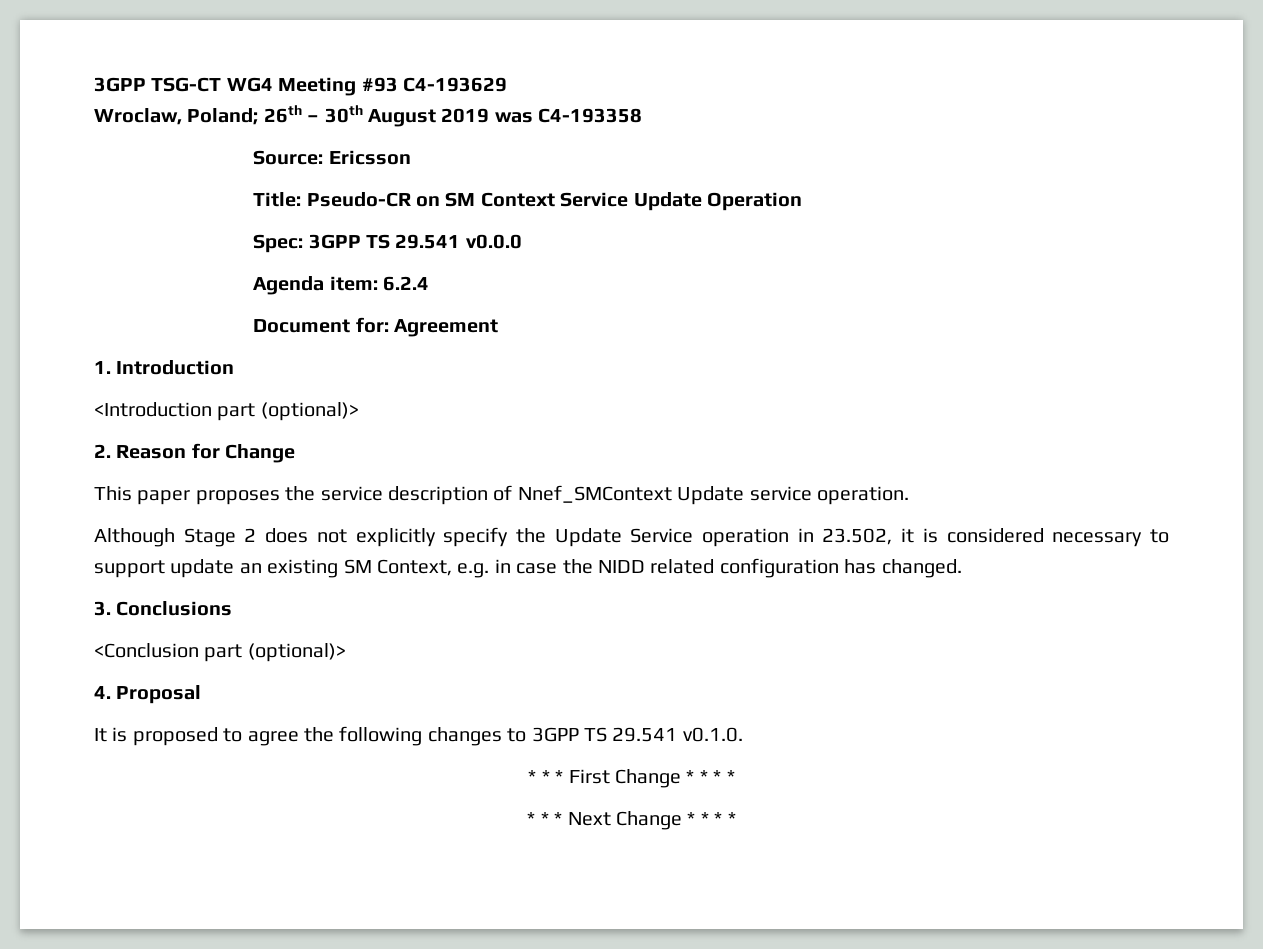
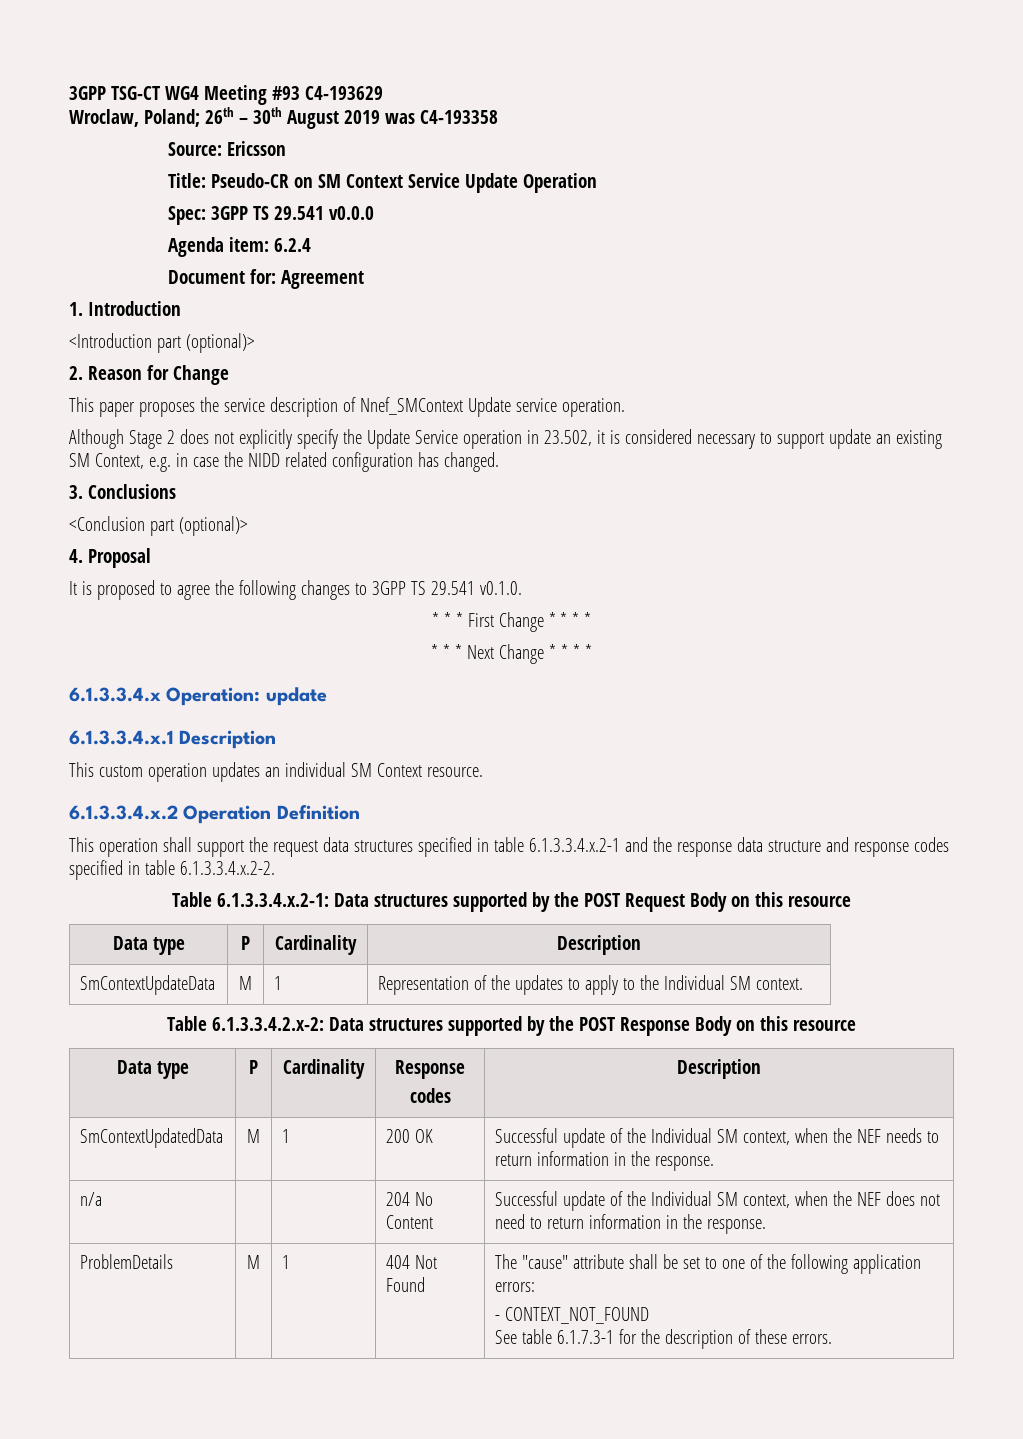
+ 6.1.3.3.4.x Operation: update
+ 6.1.3.3.4.x.1 Description
+ This custom operation updates an individual SM Context resource.
+ 6.1.3.3.4.x.2 Operation Definition
+ This operation shall support the request data structures specified in table 6.1.3.3.4.x.2-1 and the response data structure and response codes specified in table 6.1.3.3.4.x.2-2.
+ Table 6.1.3.3.4.x.2-1: Data structures supported by the POST Request Body on this resource
+ Data type | P | Cardinality | Description
+ SmContextUpdateData | M | 1 | Representation of the updates to apply to the Individual SM context.
+ Table 6.1.3.3.4.2.x-2: Data structures supported by the POST Response Body on this resource
+ Data type | P | Cardinality | Response
+ codes | Description
+ SmContextUpdatedData | M | 1 | 200 OK | Successful update of the Individual SM context, when the NEF needs to return information in the response.
+ n/a | | | 204 No Content | Successful update of the Individual SM context, when the NEF does not need to return information in the response.
+ ProblemDetails | M | 1 | 404 Not Found | The "cause" attribute shall be set to one of the following application errors:
+ - CONTEXT_NOT_FOUND
+ See table 6.1.7.3-1 for the description of these errors.

